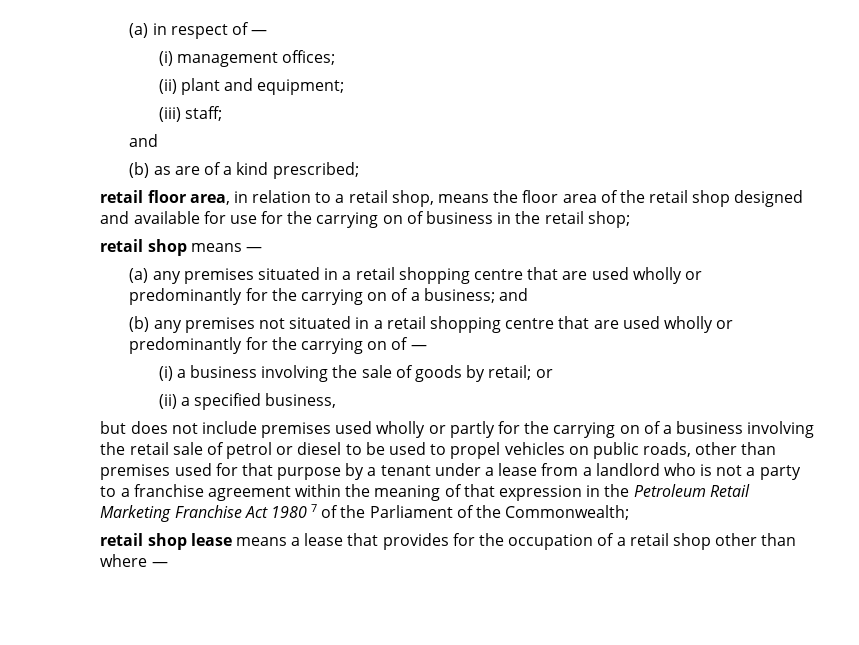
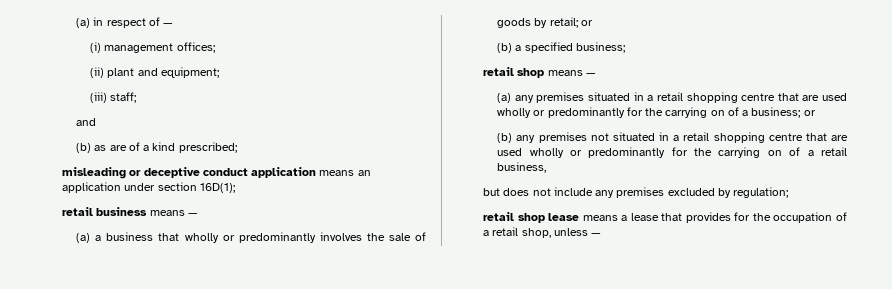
- retail floor area, in relation to a retail shop, means the floor area of the retail shop designed and available for use for the carrying on of business in the retail shop;
+ misleading or deceptive conduct application means an application under section 16D(1);
+ retail business means —
+ (a) a business that wholly or predominantly involves the sale of goods by retail; or
+ (b) a specified business;
- (a) any premises situated in a retail shopping centre that are used wholly or predominantly for the carrying on of a business; and
+ (a) any premises situated in a retail shopping centre that are used wholly or predominantly for the carrying on of a business; or
- (b) any premises not situated in a retail shopping centre that are used wholly or predominantly for the carrying on of —
- (i) a business involving the sale of goods by retail; or
- (ii) a specified business,
+ (b) any premises not situated in a retail shopping centre that are used wholly or predominantly for the carrying on of a retail business,
- but does not include premises used wholly or partly for the carrying on of a business involving the retail sale of petrol or diesel to be used to propel vehicles on public roads, other than premises used for that purpose by a tenant under a lease from a landlord who is not a party to a franchise agreement within the meaning of that expression in the Petroleum Retail Marketing Franchise Act 1980 7 of the Parliament of the Commonwealth;
+ but does not include any premises excluded by regulation;
- retail shop lease means a lease that provides for the occupation of a retail shop other than where —
+ retail shop lease means a lease that provides for the occupation of a retail shop, unless —

